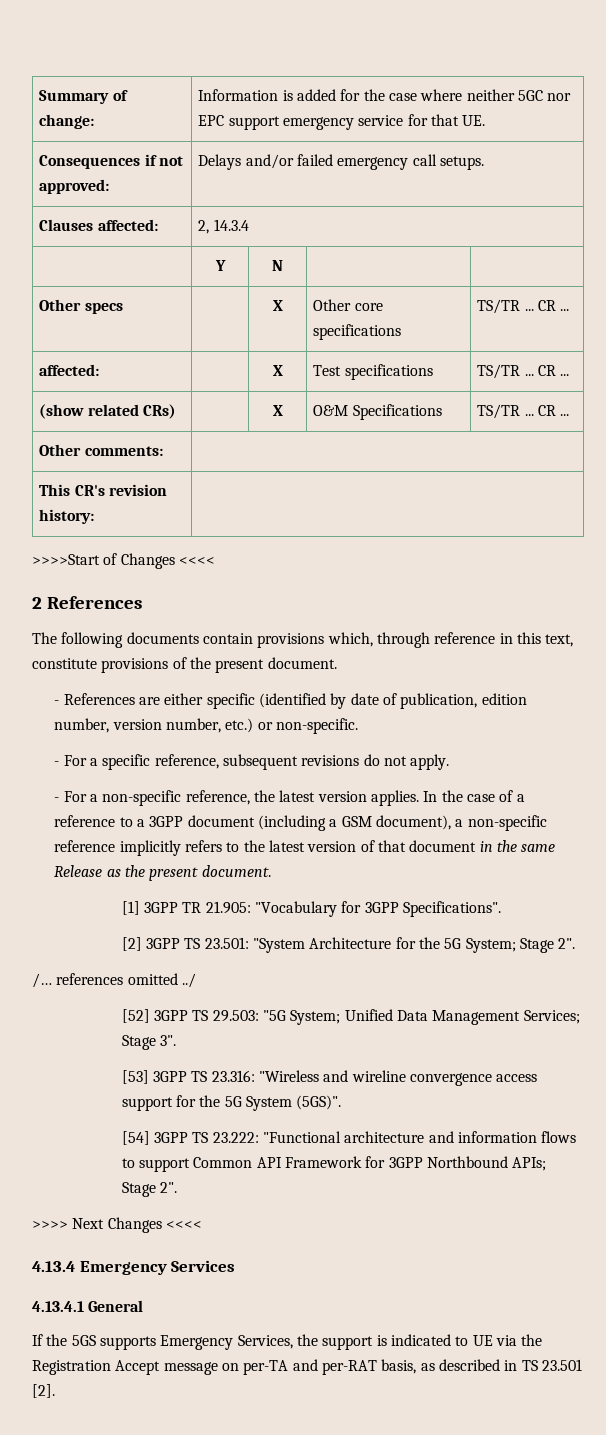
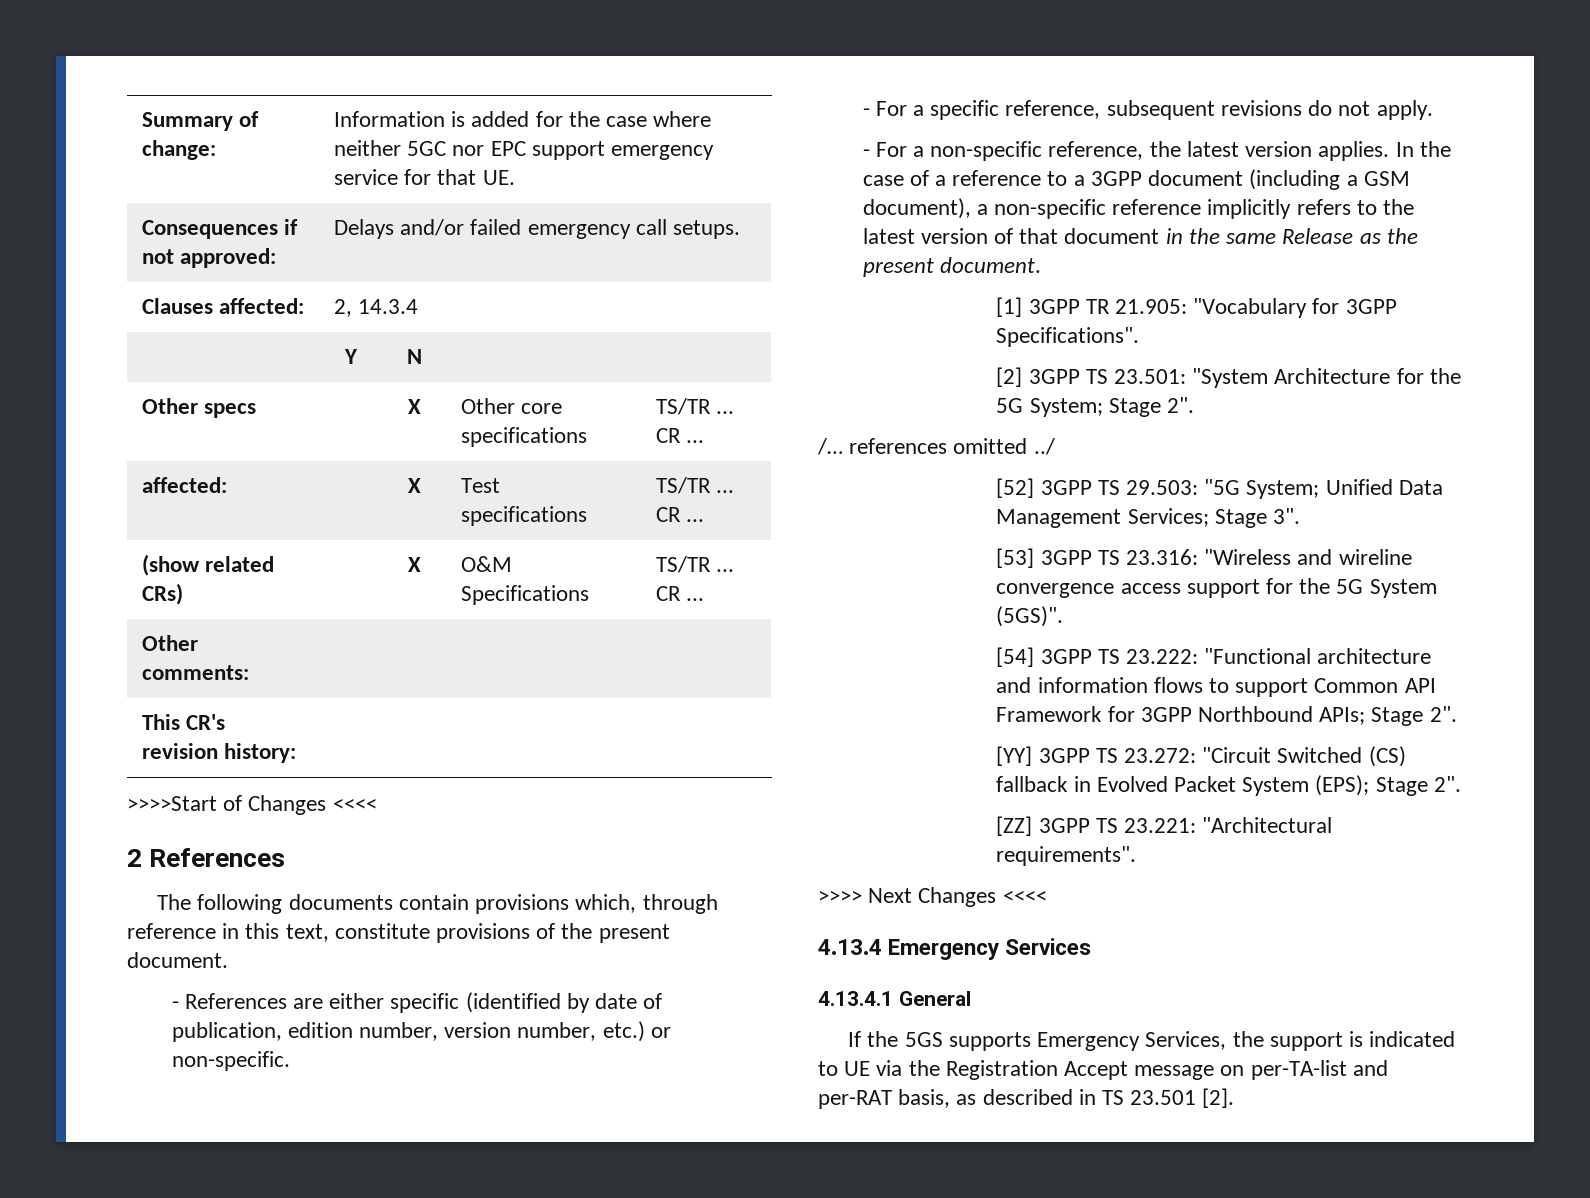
+ [YY] 3GPP TS 23.272: "Circuit Switched (CS) fallback in Evolved Packet System (EPS); Stage 2".
+ [ZZ] 3GPP TS 23.221: "Architectural requirements".
- If the 5GS supports Emergency Services, the support is indicated to UE via the Registration Accept message on per-TA and per-RAT basis, as described in TS 23.501 [2].
+ If the 5GS supports Emergency Services, the support is indicated to UE via the Registration Accept message on per-TA-list and per-RAT basis, as described in TS 23.501 [2].

